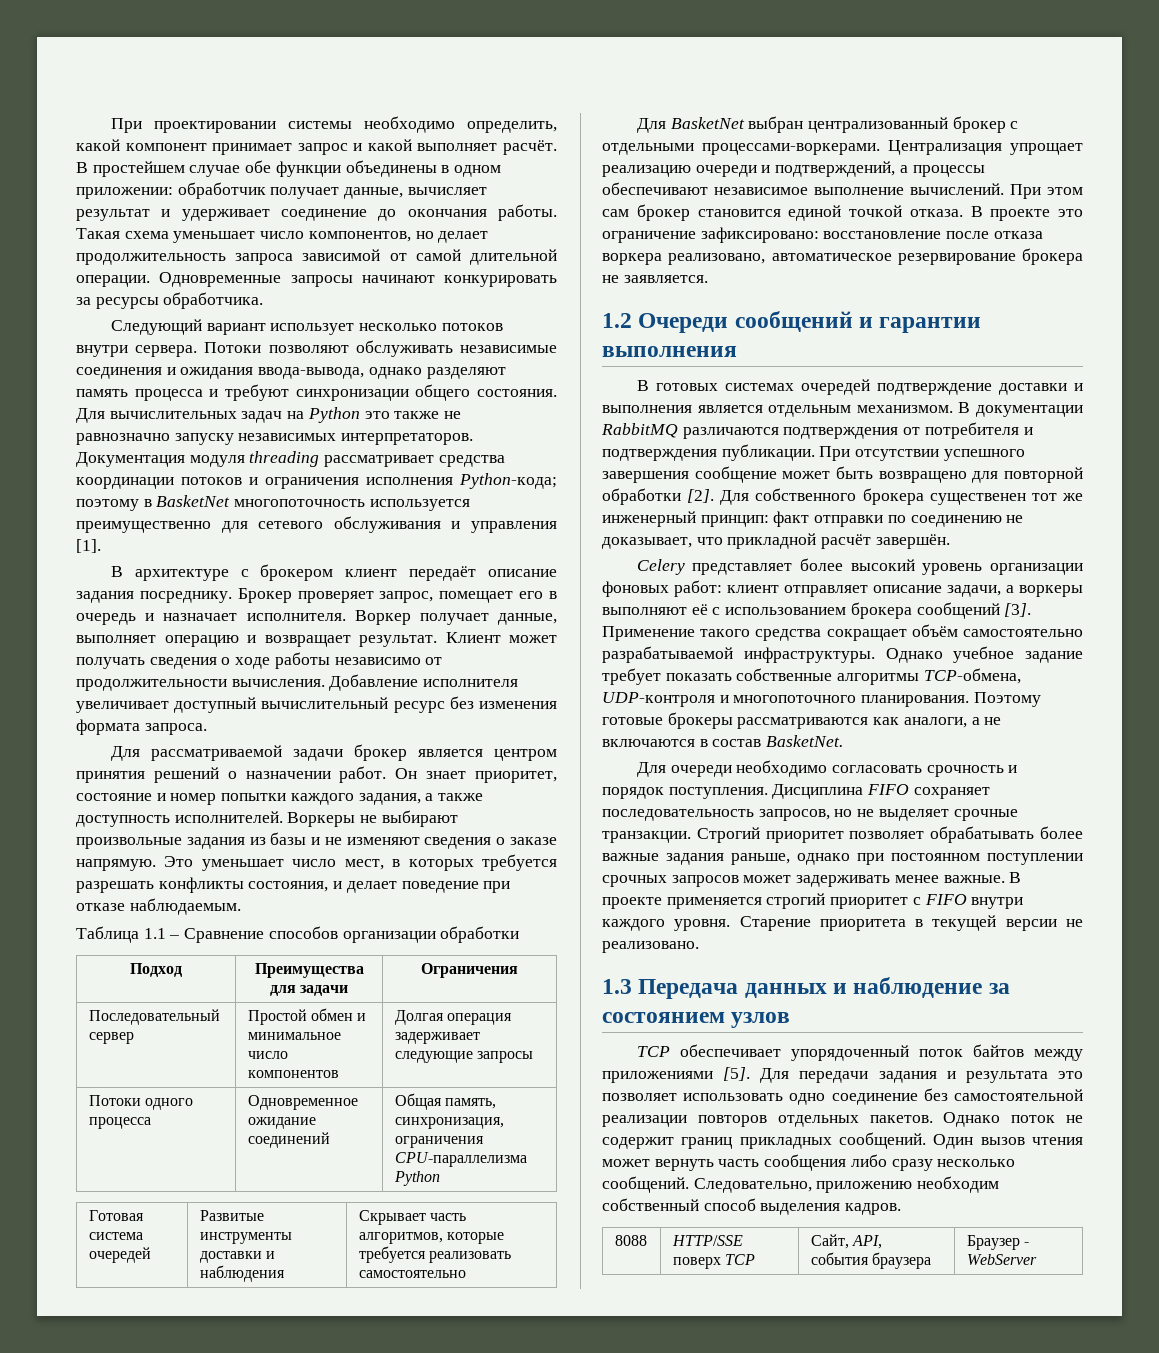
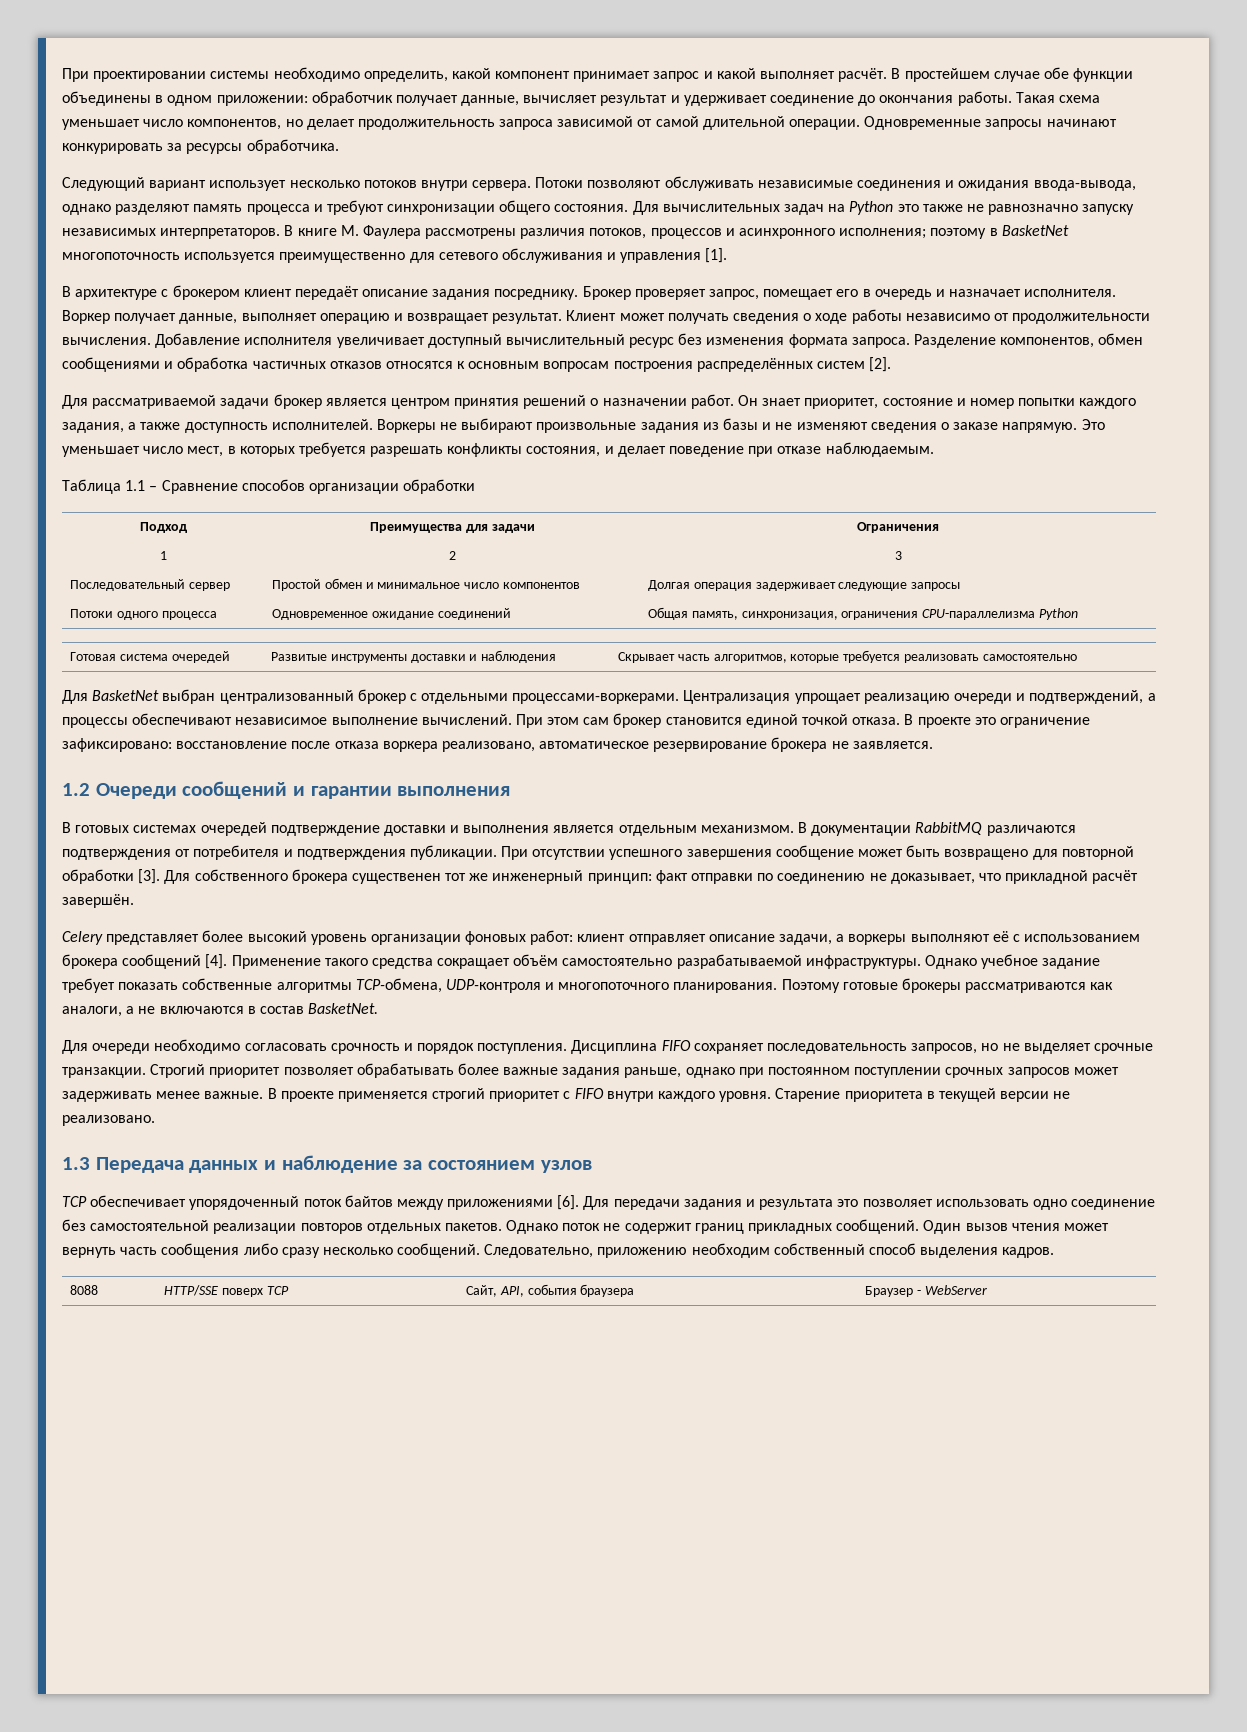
- Документация модуля threading рассматривает средства координации потоков и ограничения исполнения Python-кода; поэтому в BasketNet многопоточность используется преимущественно для сетевого обслуживания и управления [1].
+ В книге М. Фаулера рассмотрены различия потоков, процессов и асинхронного исполнения; поэтому в BasketNet многопоточность используется преимущественно для сетевого обслуживания и управления [1].
+ Разделение компонентов, обмен сообщениями и обработка частичных отказов относятся к основным вопросам построения распределённых систем [2].
+ 1 | 2 | 3
- При отсутствии успешного завершения сообщение может быть возвращено для повторной обработки [2].
+ При отсутствии успешного завершения сообщение может быть возвращено для повторной обработки [3].
- Celery представляет более высокий уровень организации фоновых работ: клиент отправляет описание задачи, а воркеры выполняют её с использованием брокера сообщений [3].
+ Celery представляет более высокий уровень организации фоновых работ: клиент отправляет описание задачи, а воркеры выполняют её с использованием брокера сообщений [4].
- TCP обеспечивает упорядоченный поток байтов между приложениями [5].
+ TCP обеспечивает упорядоченный поток байтов между приложениями [6].

